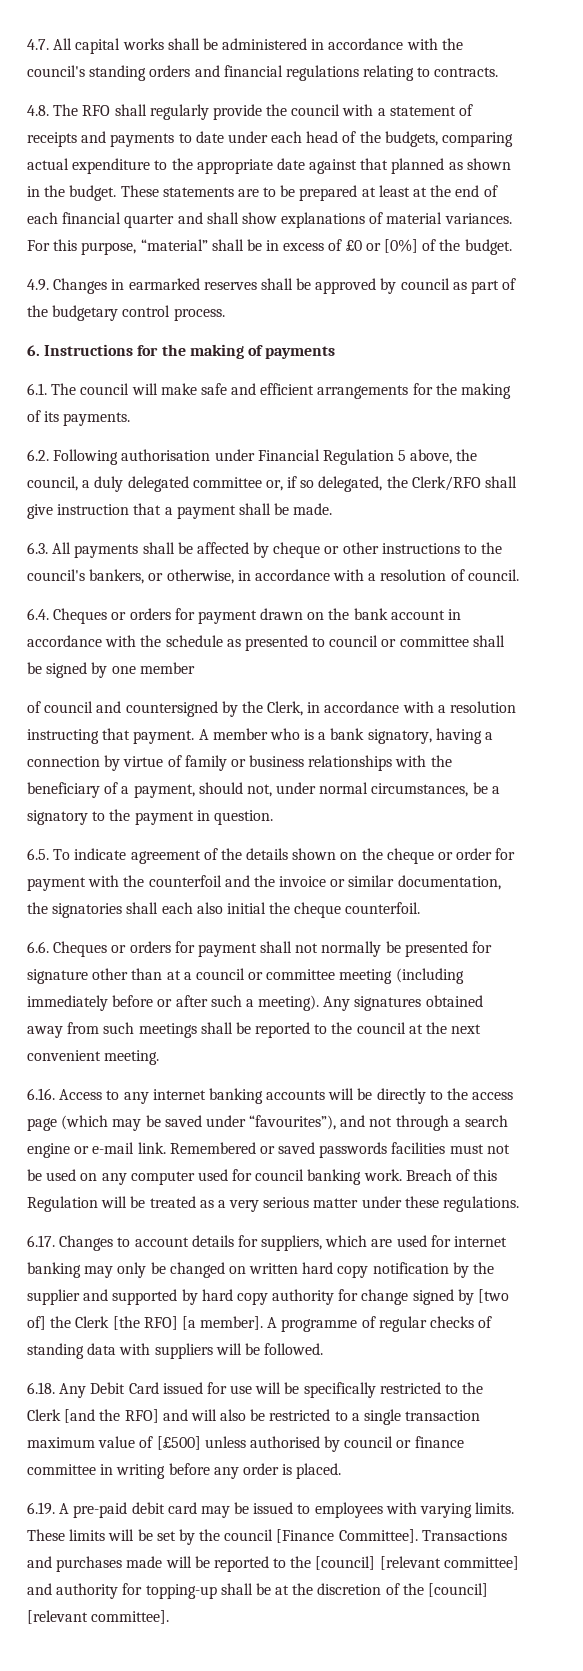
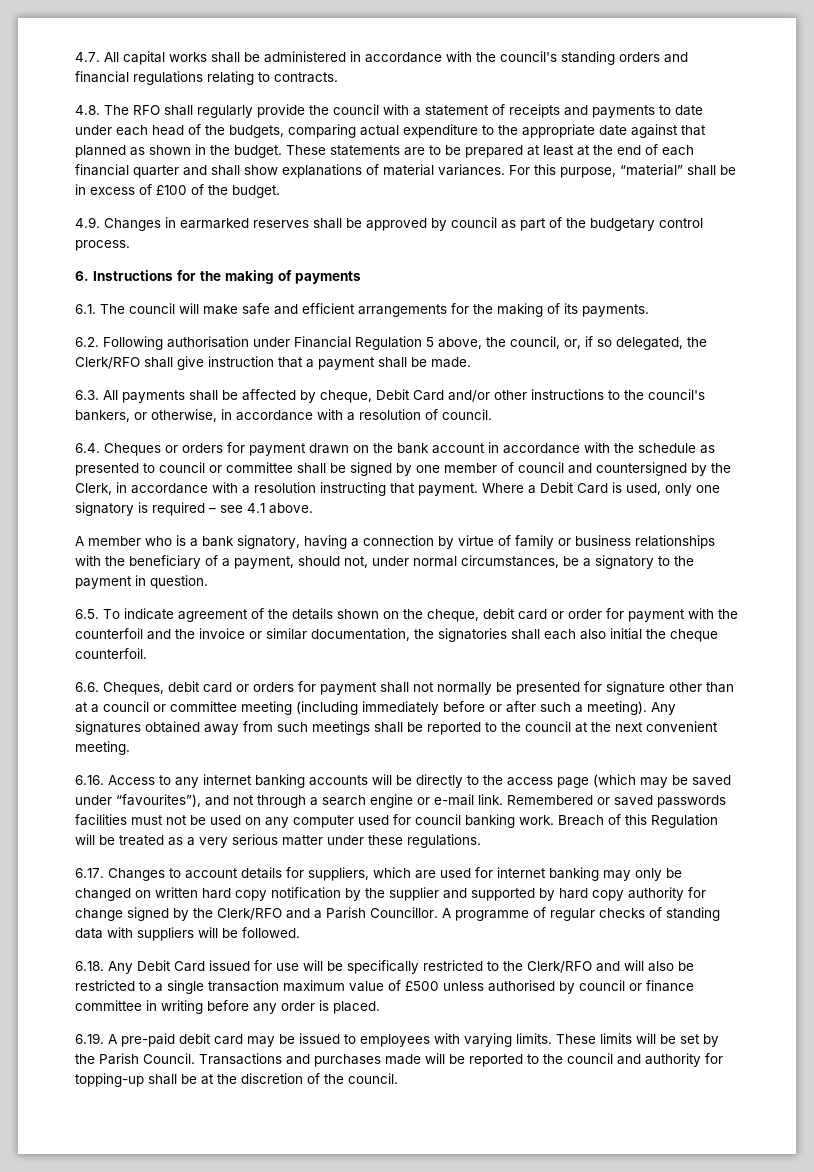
- For this purpose, “material” shall be in excess of £0 or [0%] of the budget.
+ For this purpose, “material” shall be in excess of £100 of the budget.
- 6.2. Following authorisation under Financial Regulation 5 above, the council, a duly delegated committee or, if so delegated, the Clerk/RFO shall give instruction that a payment shall be made.
+ 6.2. Following authorisation under Financial Regulation 5 above, the council, or, if so delegated, the Clerk/RFO shall give instruction that a payment shall be made.
- 6.3. All payments shall be affected by cheque or other instructions to the council's bankers, or otherwise, in accordance with a resolution of council.
+ 6.3. All payments shall be affected by cheque, Debit Card and/or other instructions to the council's bankers, or otherwise, in accordance with a resolution of council.
- 6.4. Cheques or orders for payment drawn on the bank account in accordance with the schedule as presented to council or committee shall be signed by one member
- of council and countersigned by the Clerk, in accordance with a resolution instructing that payment. A member who is a bank signatory, having a connection by virtue of family or business relationships with the beneficiary of a payment, should not, under normal circumstances, be a signatory to the payment in question.
+ 6.4. Cheques or orders for payment drawn on the bank account in accordance with the schedule as presented to council or committee shall be signed by one member of council and countersigned by the Clerk, in accordance with a resolution instructing that payment. Where a Debit Card is used, only one signatory is required – see 4.1 above.
+ A member who is a bank signatory, having a connection by virtue of family or business relationships with the beneficiary of a payment, should not, under normal circumstances, be a signatory to the payment in question.
- 6.5. To indicate agreement of the details shown on the cheque or order for payment with the counterfoil and the invoice or similar documentation, the signatories shall each also initial the cheque counterfoil.
+ 6.5. To indicate agreement of the details shown on the cheque, debit card or order for payment with the counterfoil and the invoice or similar documentation, the signatories shall each also initial the cheque counterfoil.
- 6.6. Cheques or orders for payment shall not normally be presented for signature other than at a council or committee meeting (including immediately before or after such a meeting).
+ 6.6. Cheques, debit card or orders for payment shall not normally be presented for signature other than at a council or committee meeting (including immediately before or after such a meeting).
- 6.17. Changes to account details for suppliers, which are used for internet banking may only be changed on written hard copy notification by the supplier and supported by hard copy authority for change signed by [two of] the Clerk [the RFO] [a member].
+ 6.17. Changes to account details for suppliers, which are used for internet banking may only be changed on written hard copy notification by the supplier and supported by hard copy authority for change signed by the Clerk/RFO and a Parish Councillor.
- 6.18. Any Debit Card issued for use will be specifically restricted to the Clerk [and the RFO] and will also be restricted to a single transaction maximum value of [£500] unless authorised by council or finance committee in writing before any order is placed.
+ 6.18. Any Debit Card issued for use will be specifically restricted to the Clerk/RFO and will also be restricted to a single transaction maximum value of £500 unless authorised by council or finance committee in writing before any order is placed.
- These limits will be set by the council [Finance Committee].
+ These limits will be set by the Parish Council.
- Transactions and purchases made will be reported to the [council] [relevant committee] and authority for topping-up shall be at the discretion of the [council] [relevant committee].
+ Transactions and purchases made will be reported to the council and authority for topping-up shall be at the discretion of the council.

